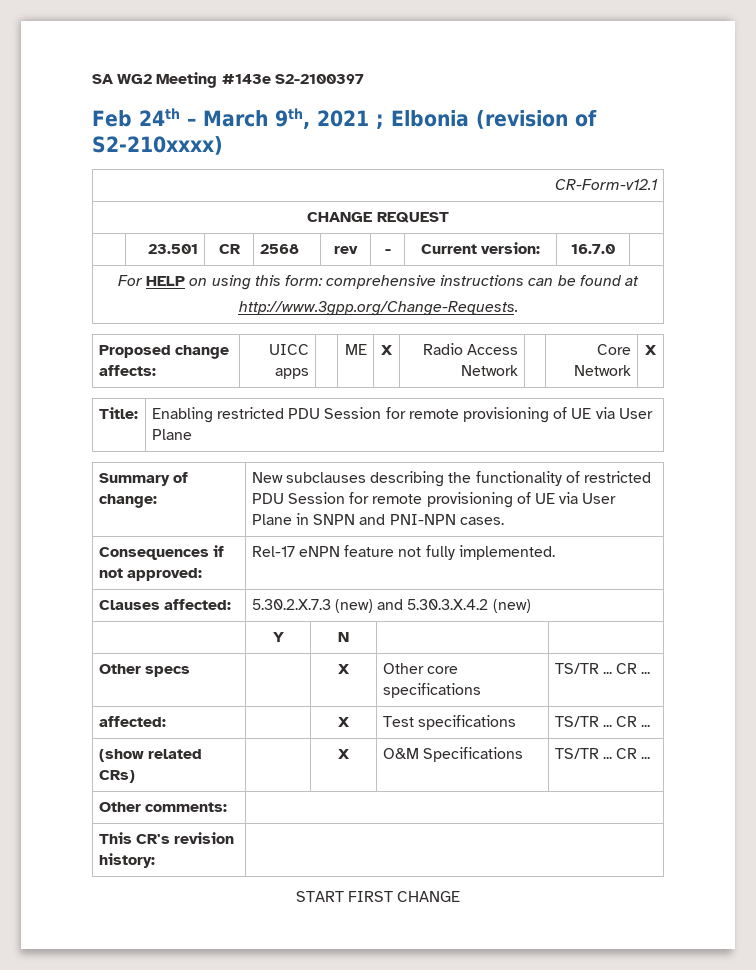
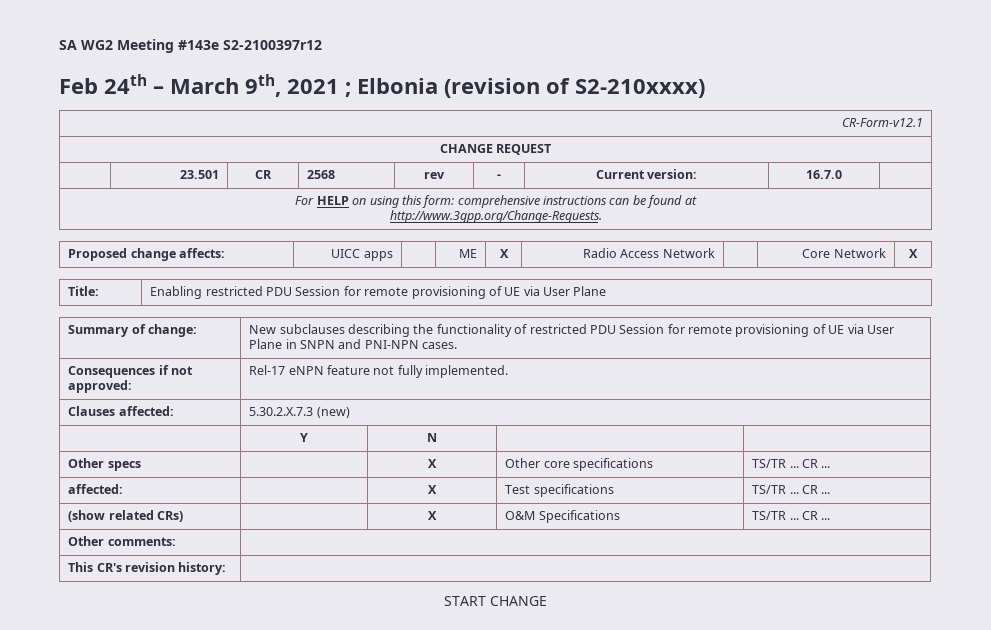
- SA WG2 Meeting #143e S2-2100397
+ SA WG2 Meeting #143e S2-2100397r12
- Clauses affected: | 5.30.2.X.7.3 (new) and 5.30.3.X.4.2 (new)
+ Clauses affected: | 5.30.2.X.7.3 (new)
- START FIRST CHANGE
+ START CHANGE

